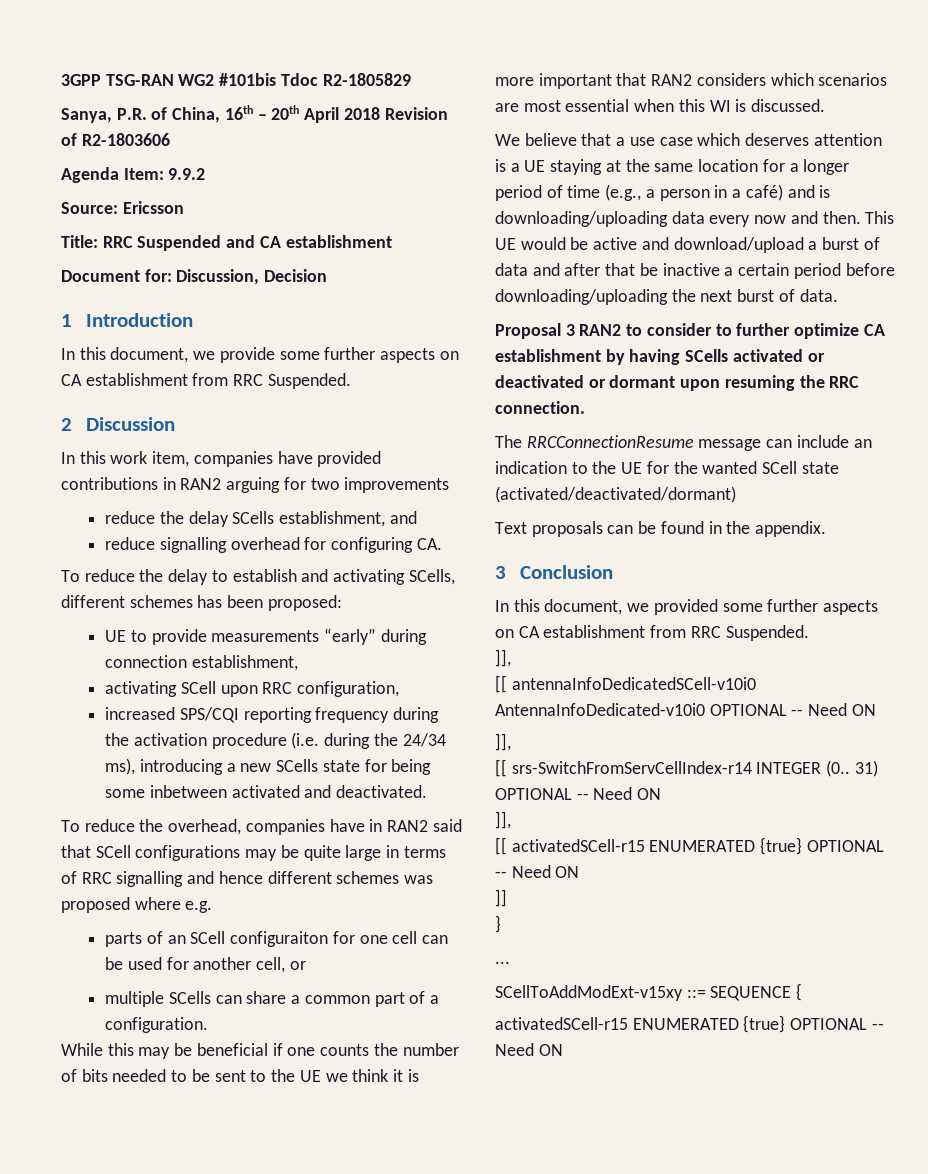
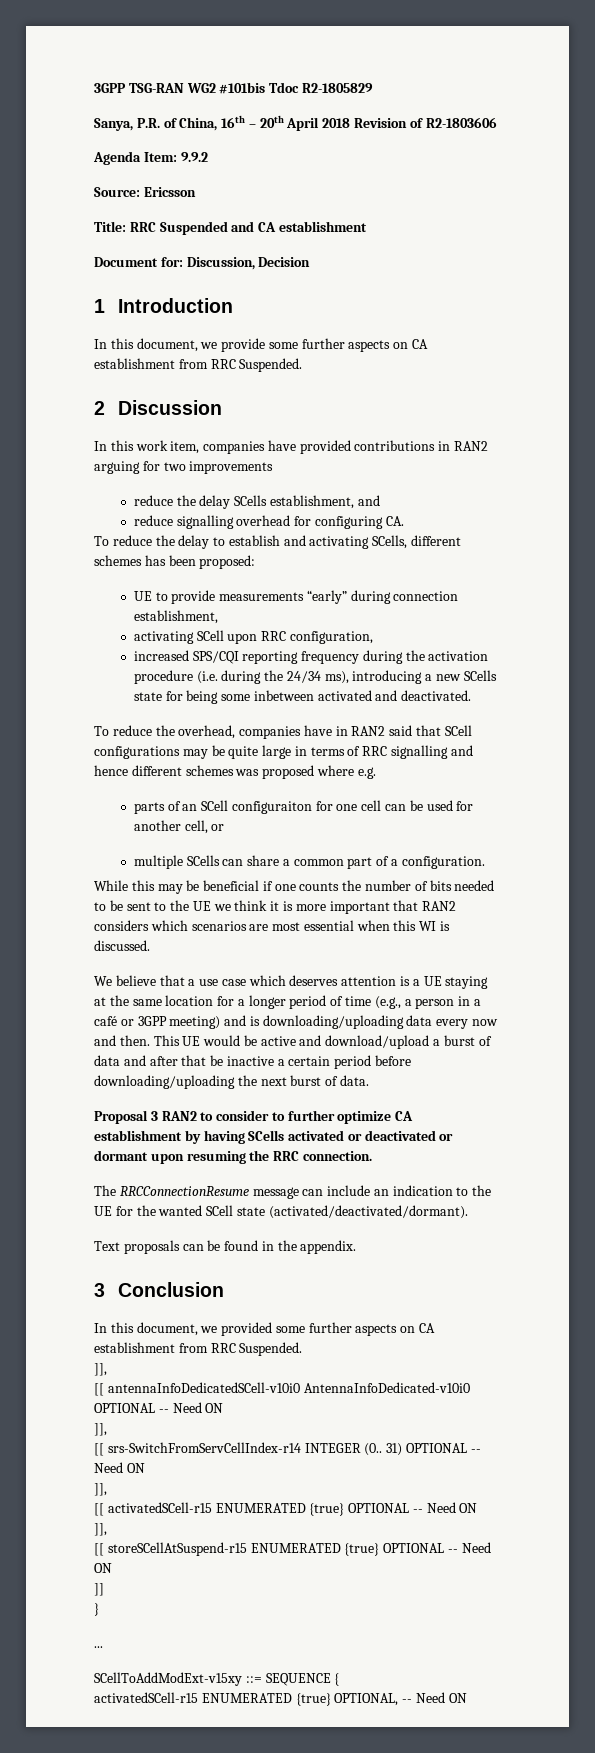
- We believe that a use case which deserves attention is a UE staying at the same location for a longer period of time (e.g., a person in a café) and is downloading/uploading data every now and then.
+ We believe that a use case which deserves attention is a UE staying at the same location for a longer period of time (e.g., a person in a café or 3GPP meeting) and is downloading/uploading data every now and then.
- The RRCConnectionResume message can include an indication to the UE for the wanted SCell state (activated/deactivated/dormant)
+ The RRCConnectionResume message can include an indication to the UE for the wanted SCell state (activated/deactivated/dormant).
  [[ activatedSCell-r15 ENUMERATED {true} OPTIONAL -- Need ON
+ ]],
+ [[ storeSCellAtSuspend-r15 ENUMERATED {true} OPTIONAL -- Need ON
  SCellToAddModExt-v15xy ::= SEQUENCE {
- activatedSCell-r15 ENUMERATED {true} OPTIONAL -- Need ON
+ activatedSCell-r15 ENUMERATED {true} OPTIONAL, -- Need ON

